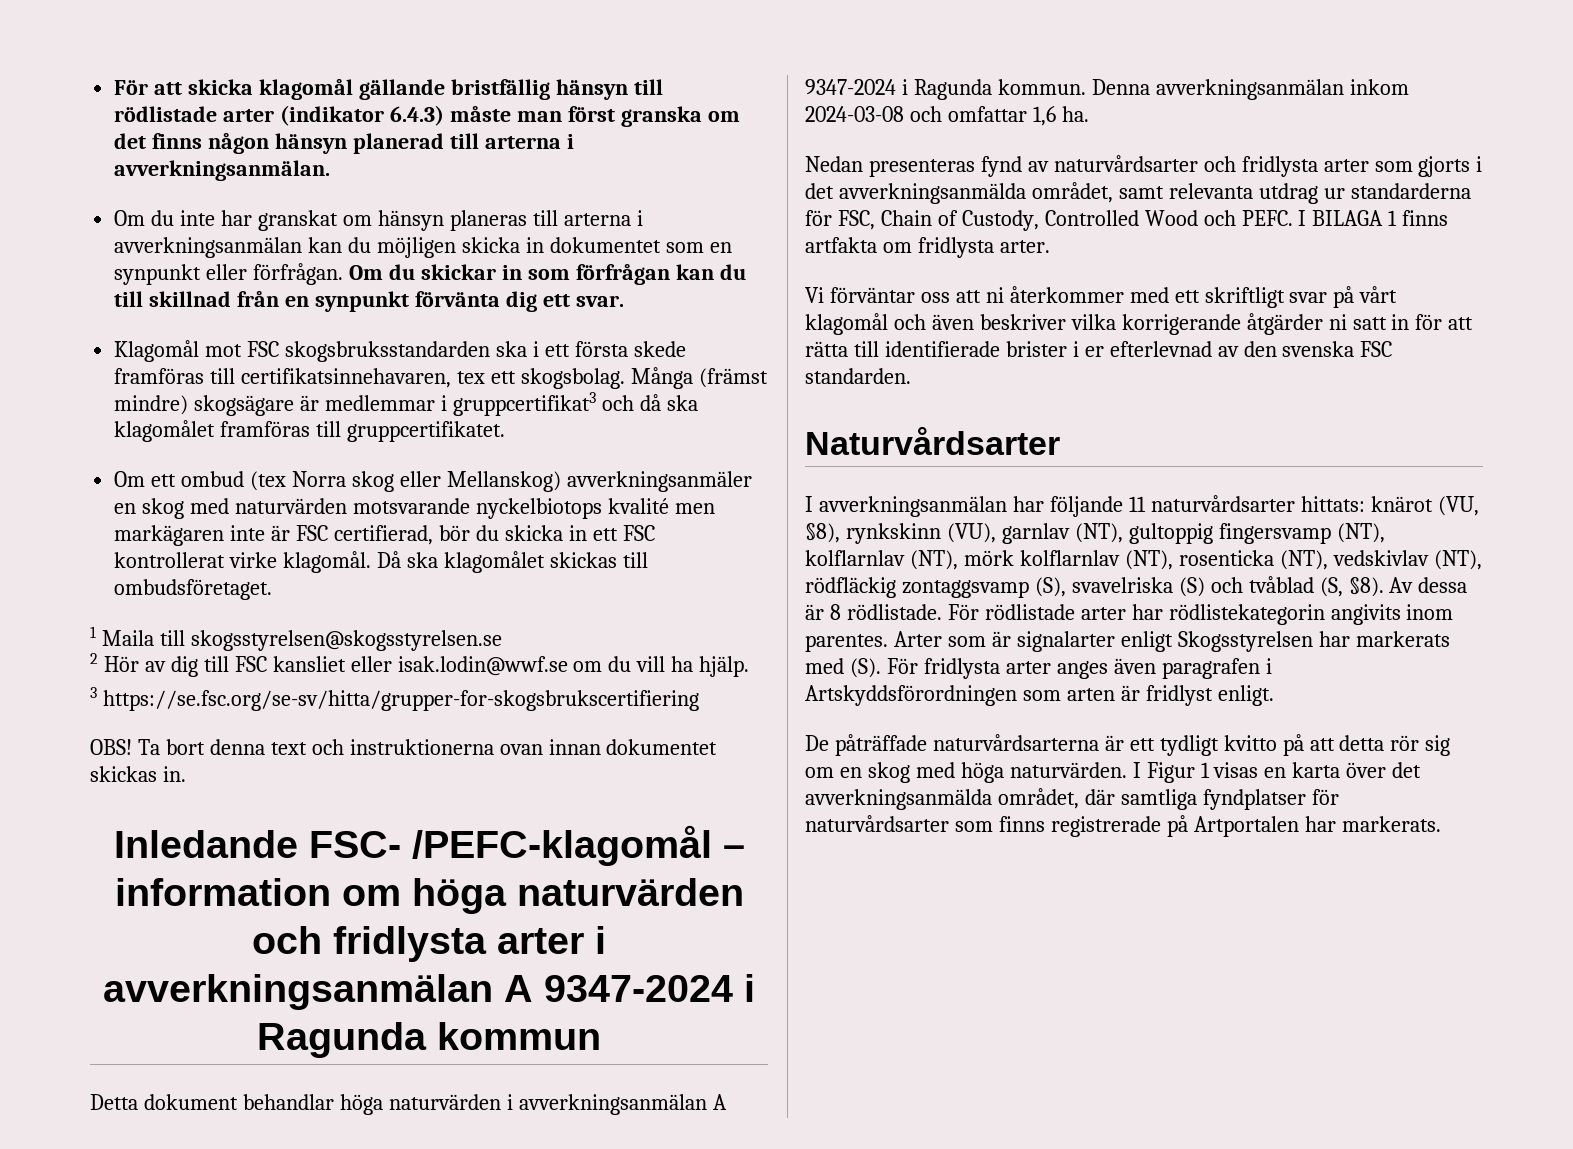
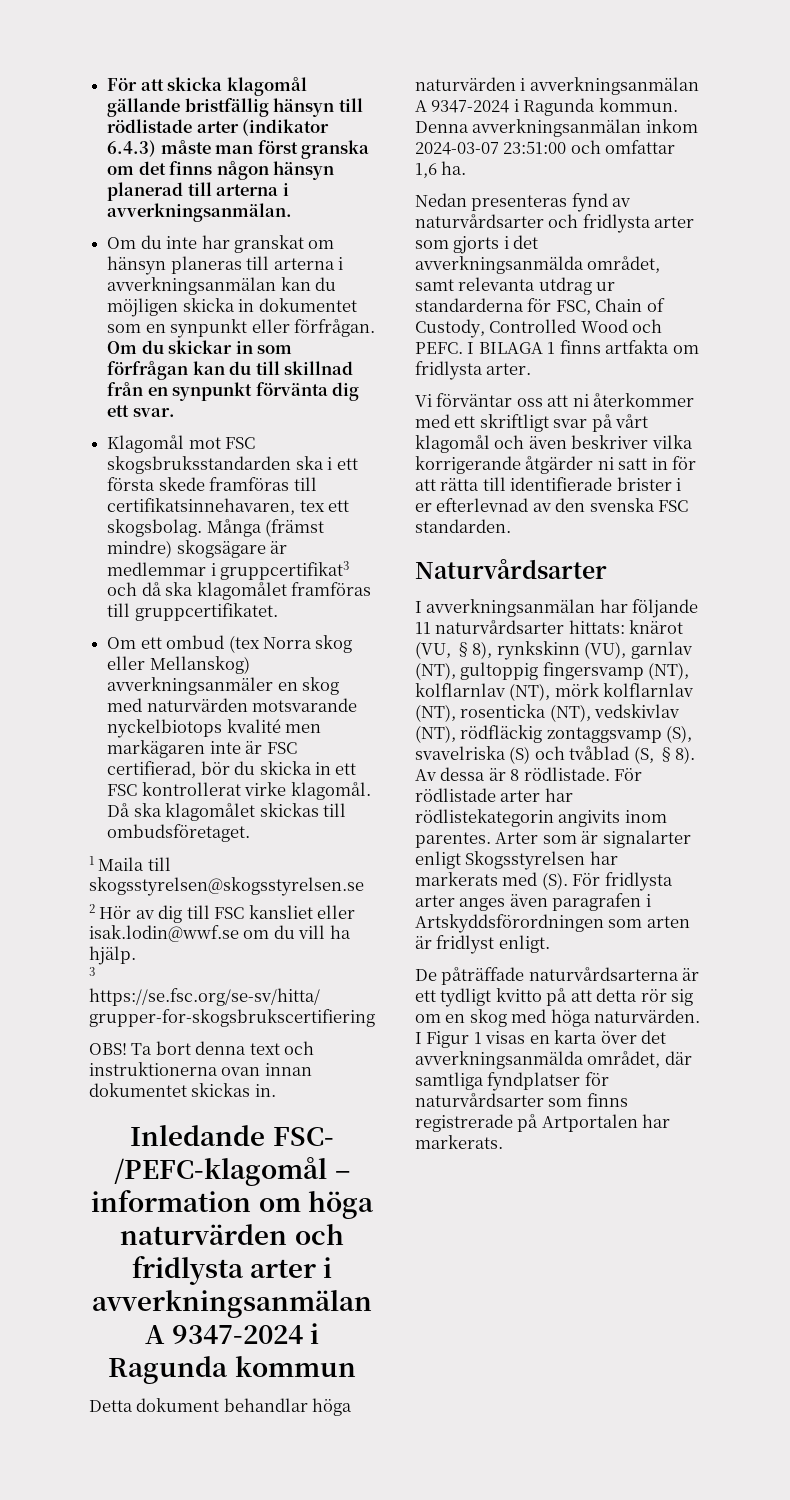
- Denna avverkningsanmälan inkom 2024-03-08 och omfattar 1,6 ha.
+ Denna avverkningsanmälan inkom 2024-03-07 23:51:00 och omfattar 1,6 ha.

